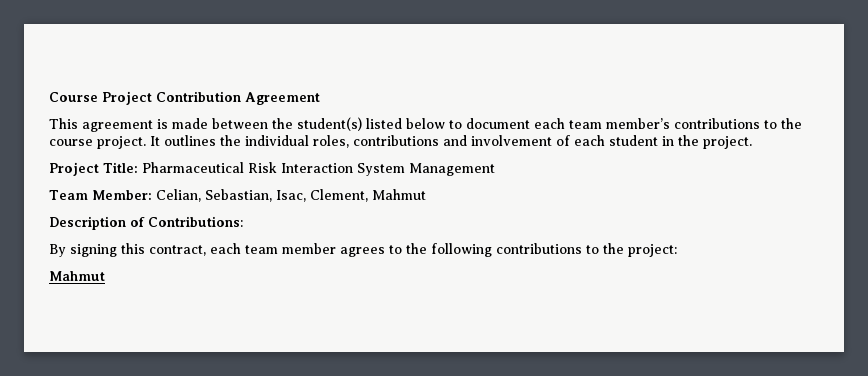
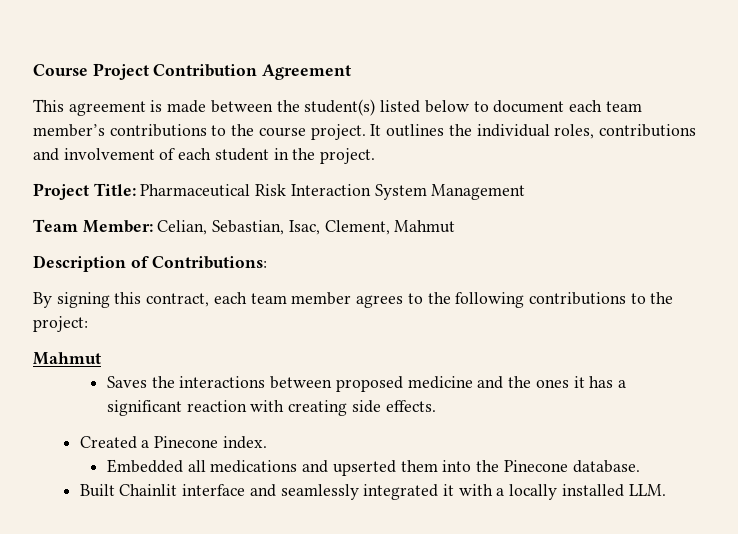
+ Saves the interactions between proposed medicine and the ones it has a significant reaction with creating side effects.
+ Created a Pinecone index.
+ Embedded all medications and upserted them into the Pinecone database.
+ Built Chainlit interface and seamlessly integrated it with a locally installed LLM.

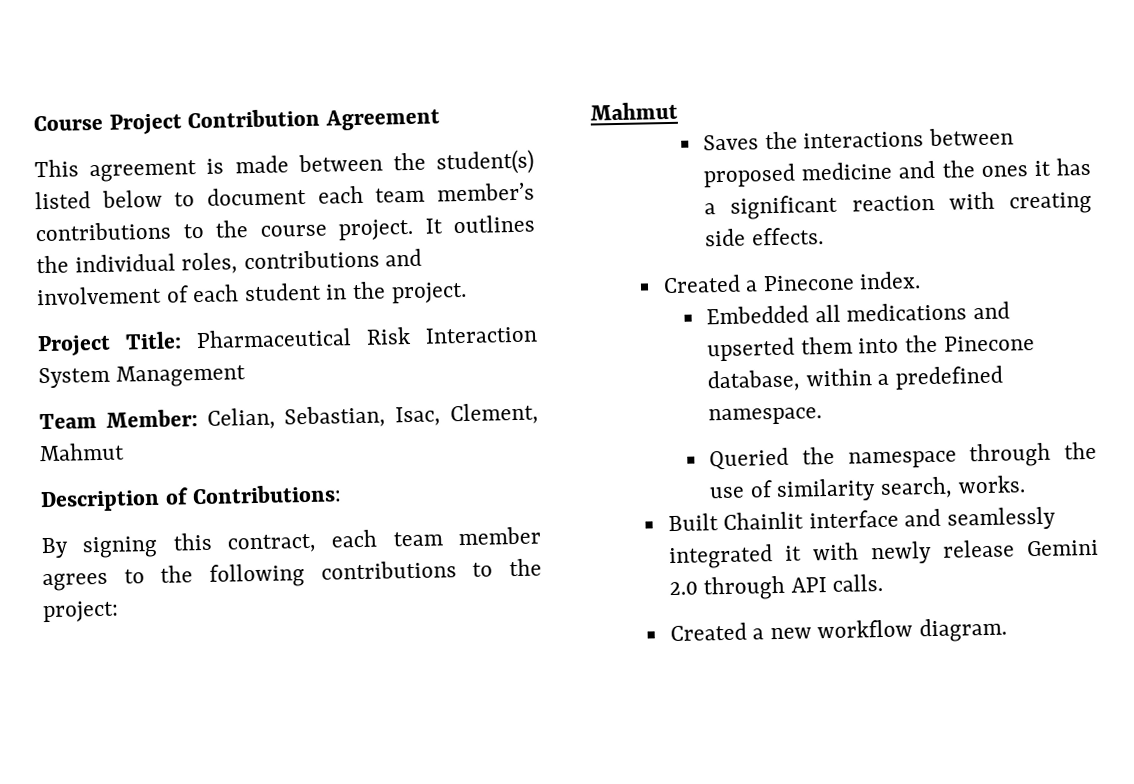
- Embedded all medications and upserted them into the Pinecone database.
+ Embedded all medications and upserted them into the Pinecone database, within a predefined namespace.
+ Queried the namespace through the use of similarity search, works.
- Built Chainlit interface and seamlessly integrated it with a locally installed LLM.
+ Built Chainlit interface and seamlessly integrated it with newly release Gemini 2.0 through API calls.
+ Created a new workflow diagram.

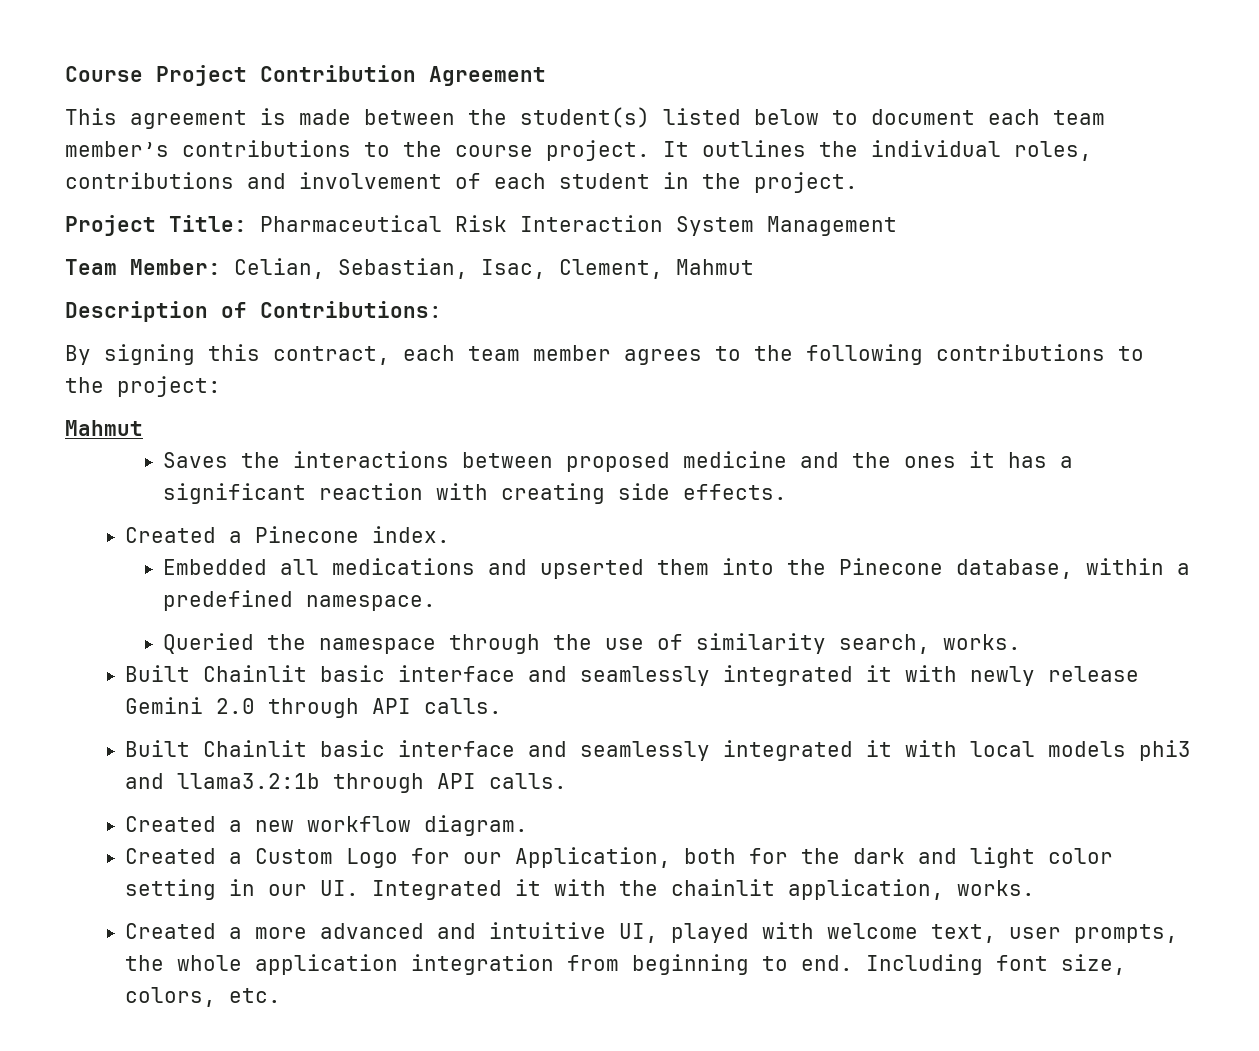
- Built Chainlit interface and seamlessly integrated it with newly release Gemini 2.0 through API calls.
+ Built Chainlit basic interface and seamlessly integrated it with newly release Gemini 2.0 through API calls.
+ Built Chainlit basic interface and seamlessly integrated it with local models phi3 and llama3.2:1b through API calls.
+ Created a Custom Logo for our Application, both for the dark and light color setting in our UI. Integrated it with the chainlit application, works.
+ Created a more advanced and intuitive UI, played with welcome text, user prompts, the whole application integration from beginning to end. Including font size, colors, etc.

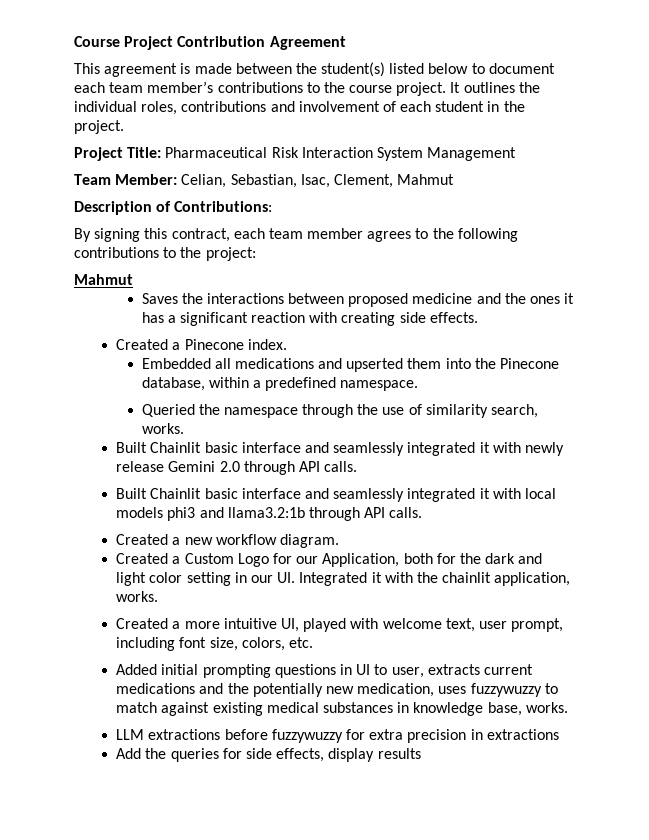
- Created a more advanced and intuitive UI, played with welcome text, user prompts, the whole application integration from beginning to end. Including font size, colors, etc.
+ Created a more intuitive UI, played with welcome text, user prompt, including font size, colors, etc.
+ Added initial prompting questions in UI to user, extracts current medications and the potentially new medication, uses fuzzywuzzy to match against existing medical substances in knowledge base, works.
+ LLM extractions before fuzzywuzzy for extra precision in extractions
+ Add the queries for side effects, display results

